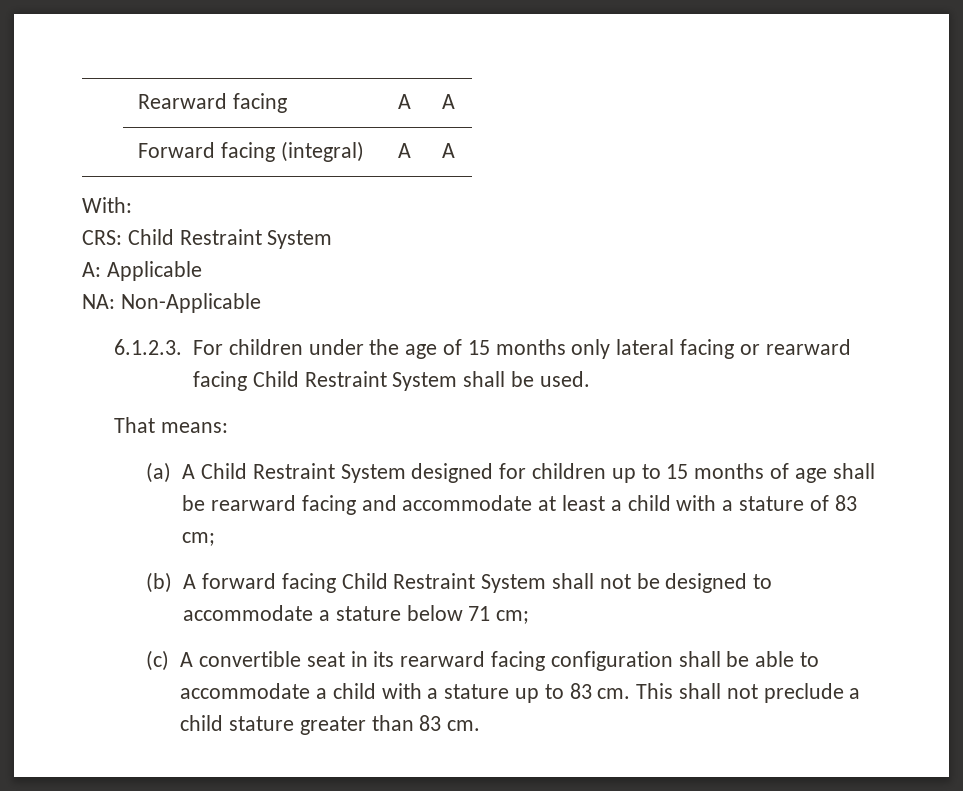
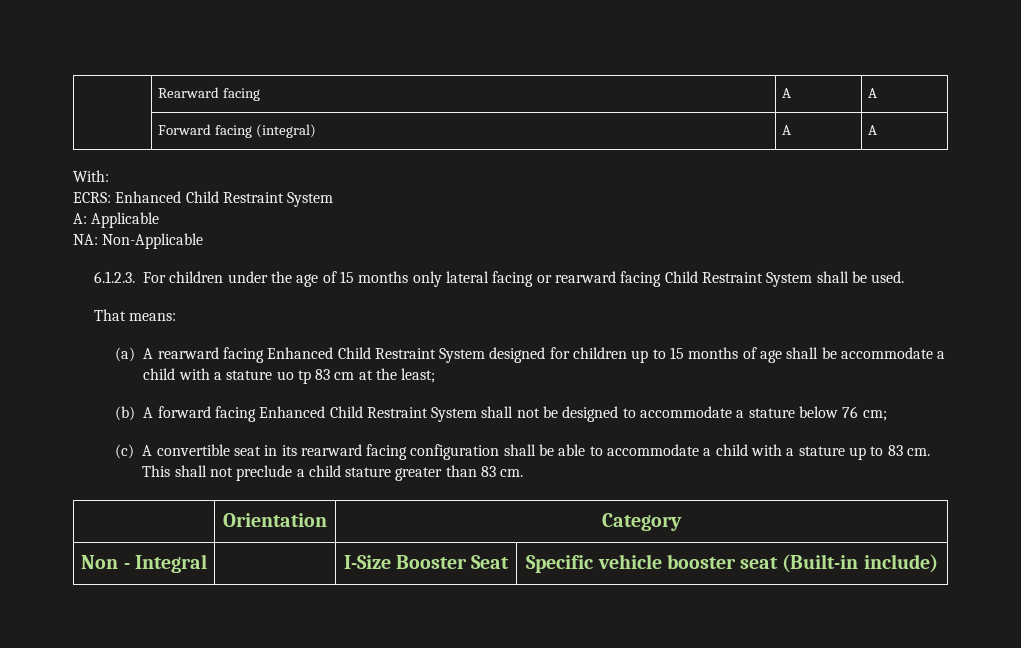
- CRS: Child Restraint System
+ ECRS: Enhanced Child Restraint System
- (a) A Child Restraint System designed for children up to 15 months of age shall be rearward facing and accommodate at least a child with a stature of 83 cm;
+ (a) A rearward facing Enhanced Child Restraint System designed for children up to 15 months of age shall be accommodate a child with a stature uo tp 83 cm at the least;
- (b) A forward facing Child Restraint System shall not be designed to accommodate a stature below 71 cm;
+ (b) A forward facing Enhanced Child Restraint System shall not be designed to accommodate a stature below 76 cm;
+ | Orientation | Category
+ Non - Integral | | I-Size Booster Seat | Specific vehicle booster seat (Built-in include)

